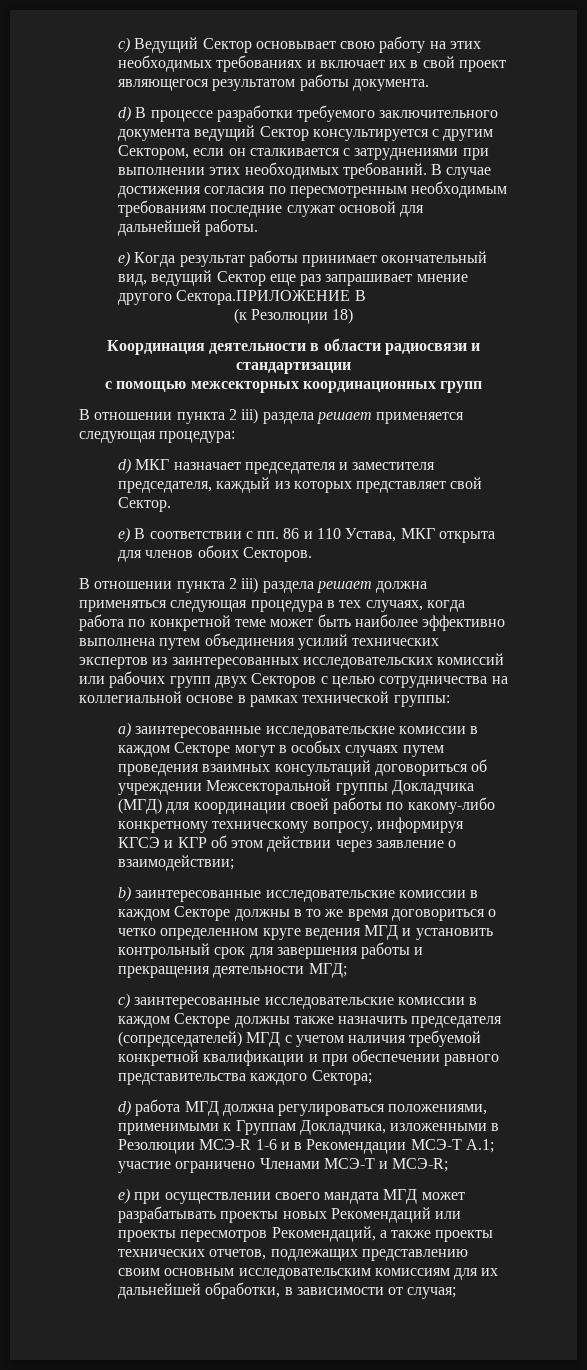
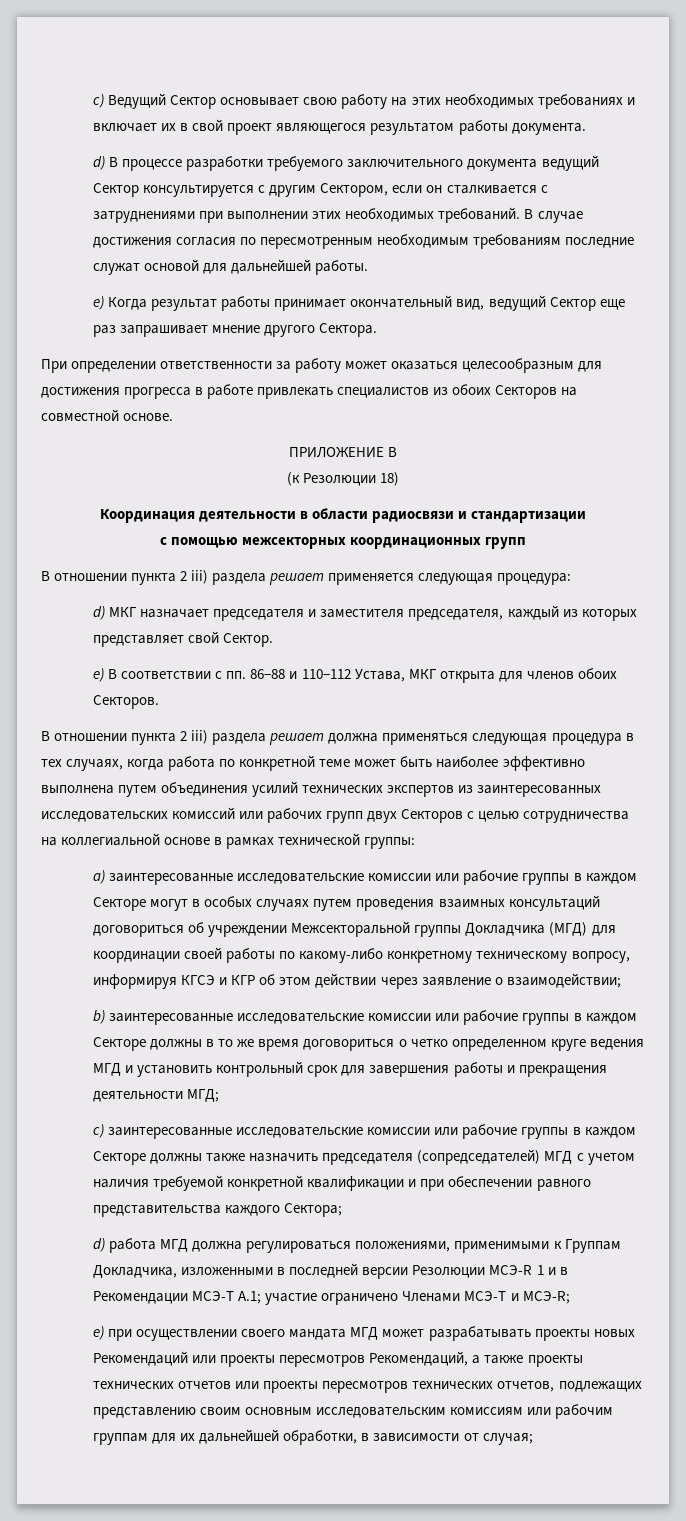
- е) Когда результат работы принимает окончательный вид, ведущий Сектор еще раз запрашивает мнение другого Сектора.ПРИЛОЖЕНИЕ В
+ е) Когда результат работы принимает окончательный вид, ведущий Сектор еще раз запрашивает мнение другого Сектора.
+ При определении ответственности за работу может оказаться целесообразным для достижения прогресса в работе привлекать специалистов из обоих Секторов на совместной основе.
+ ПРИЛОЖЕНИЕ В
- e) В соответствии с пп. 86 и 110 Устава, МКГ открыта для членов обоих Секторов.
+ e) В соответствии с пп. 86−88 и 110−112 Устава, МКГ открыта для членов обоих Секторов.
- a) заинтересованные исследовательские комиссии в каждом Секторе могут в особых случаях путем проведения взаимных консультаций договориться об учреждении Межсекторальной группы Докладчика (МГД) для координации своей работы по какому-либо конкретному техническому вопросу, информируя КГСЭ и КГР об этом действии через заявление о взаимодействии;
+ a) заинтересованные исследовательские комиссии или рабочие группы в каждом Секторе могут в особых случаях путем проведения взаимных консультаций договориться об учреждении Межсекторальной группы Докладчика (МГД) для координации своей работы по какому-либо конкретному техническому вопросу, информируя КГСЭ и КГР об этом действии через заявление о взаимодействии;
- b) заинтересованные исследовательские комиссии в каждом Секторе должны в то же время договориться о четко определенном круге ведения МГД и установить контрольный срок для завершения работы и прекращения деятельности МГД;
+ b) заинтересованные исследовательские комиссии или рабочие группы в каждом Секторе должны в то же время договориться о четко определенном круге ведения МГД и установить контрольный срок для завершения работы и прекращения деятельности МГД;
- c) заинтересованные исследовательские комиссии в каждом Секторе должны также назначить председателя (сопредседателей) МГД с учетом наличия требуемой конкретной квалификации и при обеспечении равного представительства каждого Сектора;
+ c) заинтересованные исследовательские комиссии или рабочие группы в каждом Секторе должны также назначить председателя (сопредседателей) МГД с учетом наличия требуемой конкретной квалификации и при обеспечении равного представительства каждого Сектора;
- d) работа МГД должна регулироваться положениями, применимыми к Группам Докладчика, изложенными в Резолюции МСЭ-R 1-6 и в Рекомендации МСЭ-Т А.1; участие ограничено Членами МСЭ-T и МСЭ-R;
+ d) работа МГД должна регулироваться положениями, применимыми к Группам Докладчика, изложенными в последней версии Резолюции МСЭ-R 1 и в Рекомендации МСЭ-Т А.1; участие ограничено Членами МСЭ-T и МСЭ-R;
- e) при осуществлении своего мандата МГД может разрабатывать проекты новых Рекомендаций или проекты пересмотров Рекомендаций, а также проекты технических отчетов, подлежащих представлению своим основным исследовательским комиссиям для их дальнейшей обработки, в зависимости от случая;
+ e) при осуществлении своего мандата МГД может разрабатывать проекты новых Рекомендаций или проекты пересмотров Рекомендаций, а также проекты технических отчетов или проекты пересмотров технических отчетов, подлежащих представлению своим основным исследовательским комиссиям или рабочим группам для их дальнейшей обработки, в зависимости от случая;

